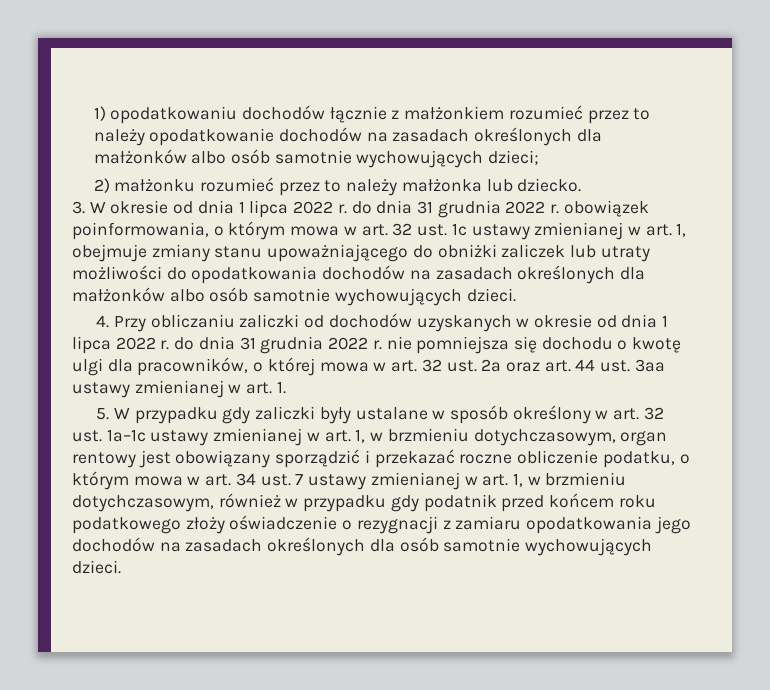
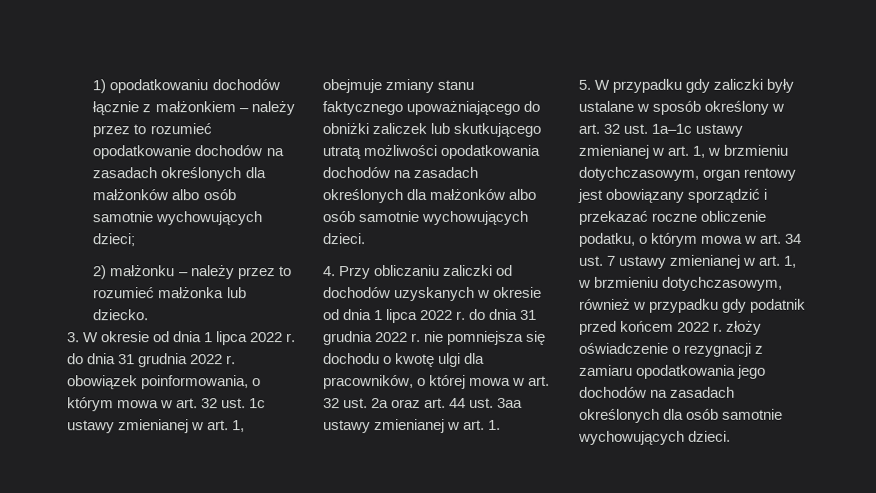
- 1) opodatkowaniu dochodów łącznie z małżonkiem rozumieć przez to należy opodatkowanie dochodów na zasadach określonych dla małżonków albo osób samotnie wychowujących dzieci;
+ 1) opodatkowaniu dochodów łącznie z małżonkiem – należy przez to rozumieć opodatkowanie dochodów na zasadach określonych dla małżonków albo osób samotnie wychowujących dzieci;
- 2) małżonku rozumieć przez to należy małżonka lub dziecko.
+ 2) małżonku – należy przez to rozumieć małżonka lub dziecko.
- 3. W okresie od dnia 1 lipca 2022 r. do dnia 31 grudnia 2022 r. obowiązek poinformowania, o którym mowa w art. 32 ust. 1c ustawy zmienianej w art. 1, obejmuje zmiany stanu upoważniającego do obniżki zaliczek lub utraty możliwości do opodatkowania dochodów na zasadach określonych dla małżonków albo osób samotnie wychowujących dzieci.
+ 3. W okresie od dnia 1 lipca 2022 r. do dnia 31 grudnia 2022 r. obowiązek poinformowania, o którym mowa w art. 32 ust. 1c ustawy zmienianej w art. 1, obejmuje zmiany stanu faktycznego upoważniającego do obniżki zaliczek lub skutkującego utratą możliwości opodatkowania dochodów na zasadach określonych dla małżonków albo osób samotnie wychowujących dzieci.
- 5. W przypadku gdy zaliczki były ustalane w sposób określony w art. 32 ust. 1a–1c ustawy zmienianej w art. 1, w brzmieniu dotychczasowym, organ rentowy jest obowiązany sporządzić i przekazać roczne obliczenie podatku, o którym mowa w art. 34 ust. 7 ustawy zmienianej w art. 1, w brzmieniu dotychczasowym, również w przypadku gdy podatnik przed końcem roku podatkowego złoży oświadczenie o rezygnacji z zamiaru opodatkowania jego dochodów na zasadach określonych dla osób samotnie wychowujących dzieci.
+ 5. W przypadku gdy zaliczki były ustalane w sposób określony w art. 32 ust. 1a–1c ustawy zmienianej w art. 1, w brzmieniu dotychczasowym, organ rentowy jest obowiązany sporządzić i przekazać roczne obliczenie podatku, o którym mowa w art. 34 ust. 7 ustawy zmienianej w art. 1, w brzmieniu dotychczasowym, również w przypadku gdy podatnik przed końcem 2022 r. złoży oświadczenie o rezygnacji z zamiaru opodatkowania jego dochodów na zasadach określonych dla osób samotnie wychowujących dzieci.

